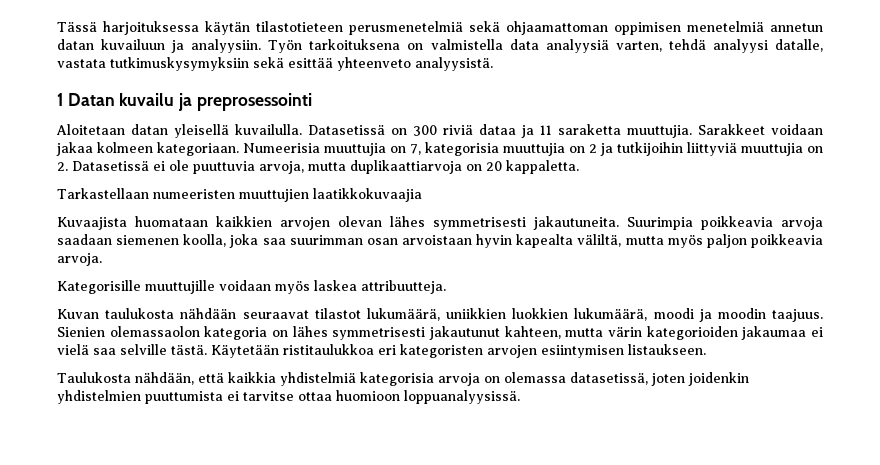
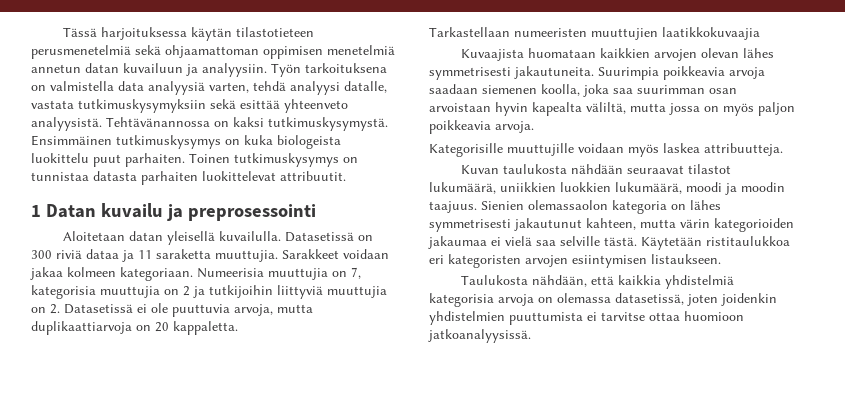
+ Tehtävänannossa on kaksi tutkimuskysymystä. Ensimmäinen tutkimuskysymys on kuka biologeista luokittelu puut parhaiten. Toinen tutkimuskysymys on tunnistaa datasta parhaiten luokittelevat attribuutit.
- Suurimpia poikkeavia arvoja saadaan siemenen koolla, joka saa suurimman osan arvoistaan hyvin kapealta väliltä, mutta myös paljon poikkeavia arvoja.
+ Suurimpia poikkeavia arvoja saadaan siemenen koolla, joka saa suurimman osan arvoistaan hyvin kapealta väliltä, mutta jossa on myös paljon poikkeavia arvoja.
- Taulukosta nähdään, että kaikkia yhdistelmiä kategorisia arvoja on olemassa datasetissä, joten joidenkin yhdistelmien puuttumista ei tarvitse ottaa huomioon loppuanalyysissä.
+ Taulukosta nähdään, että kaikkia yhdistelmiä kategorisia arvoja on olemassa datasetissä, joten joidenkin yhdistelmien puuttumista ei tarvitse ottaa huomioon jatkoanalyysissä.

